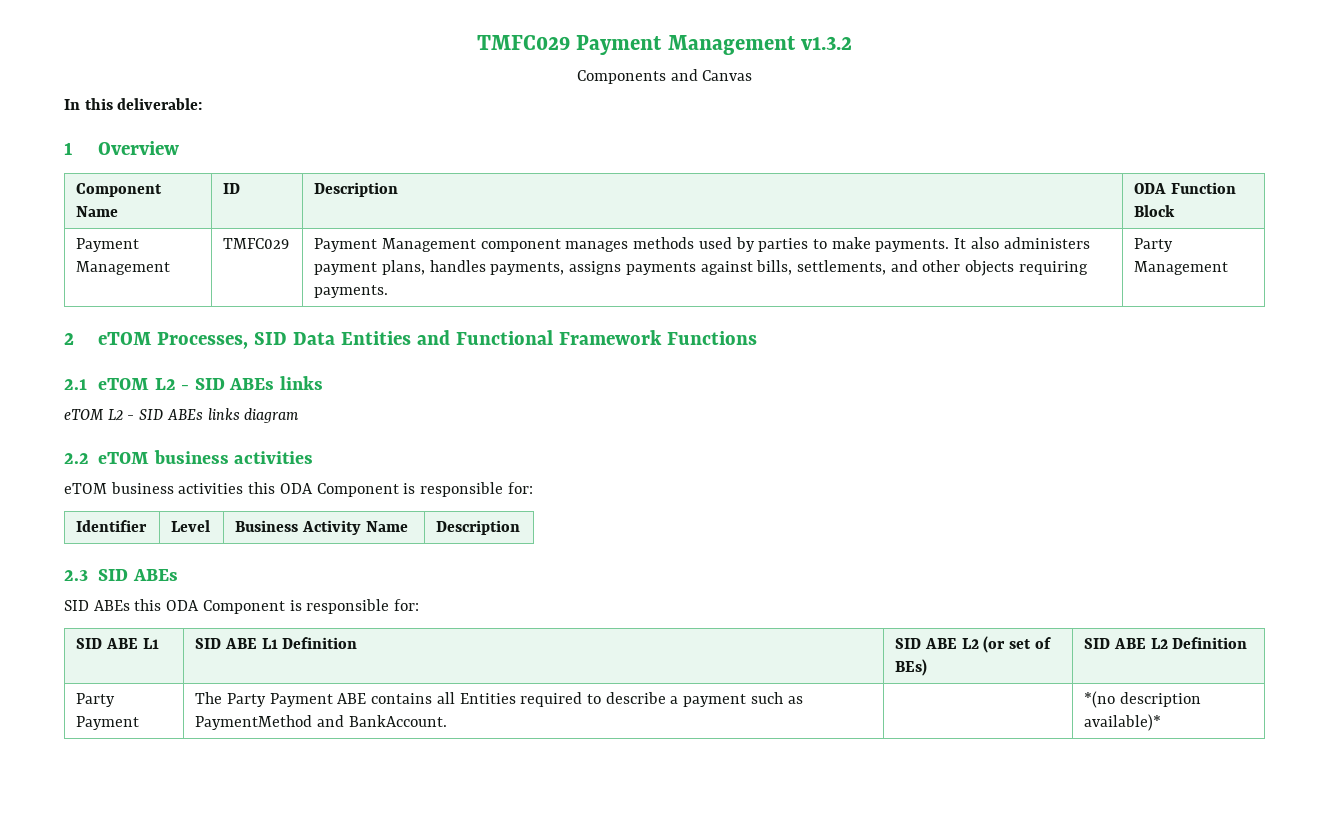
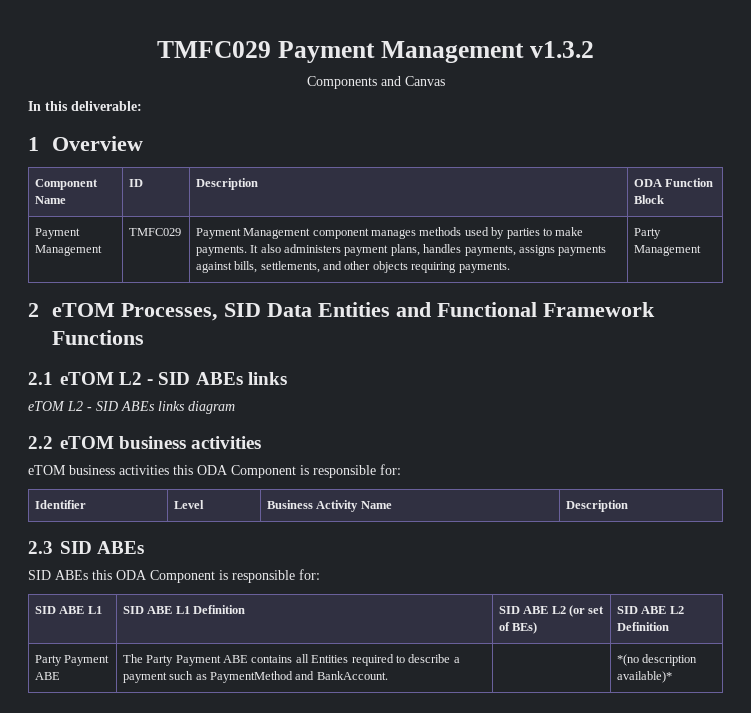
- Party Payment | The Party Payment ABE contains all Entities required to describe a payment such as PaymentMethod and BankAccount. | | *(no description available)*
+ Party Payment ABE | The Party Payment ABE contains all Entities required to describe a payment such as PaymentMethod and BankAccount. | | *(no description available)*

